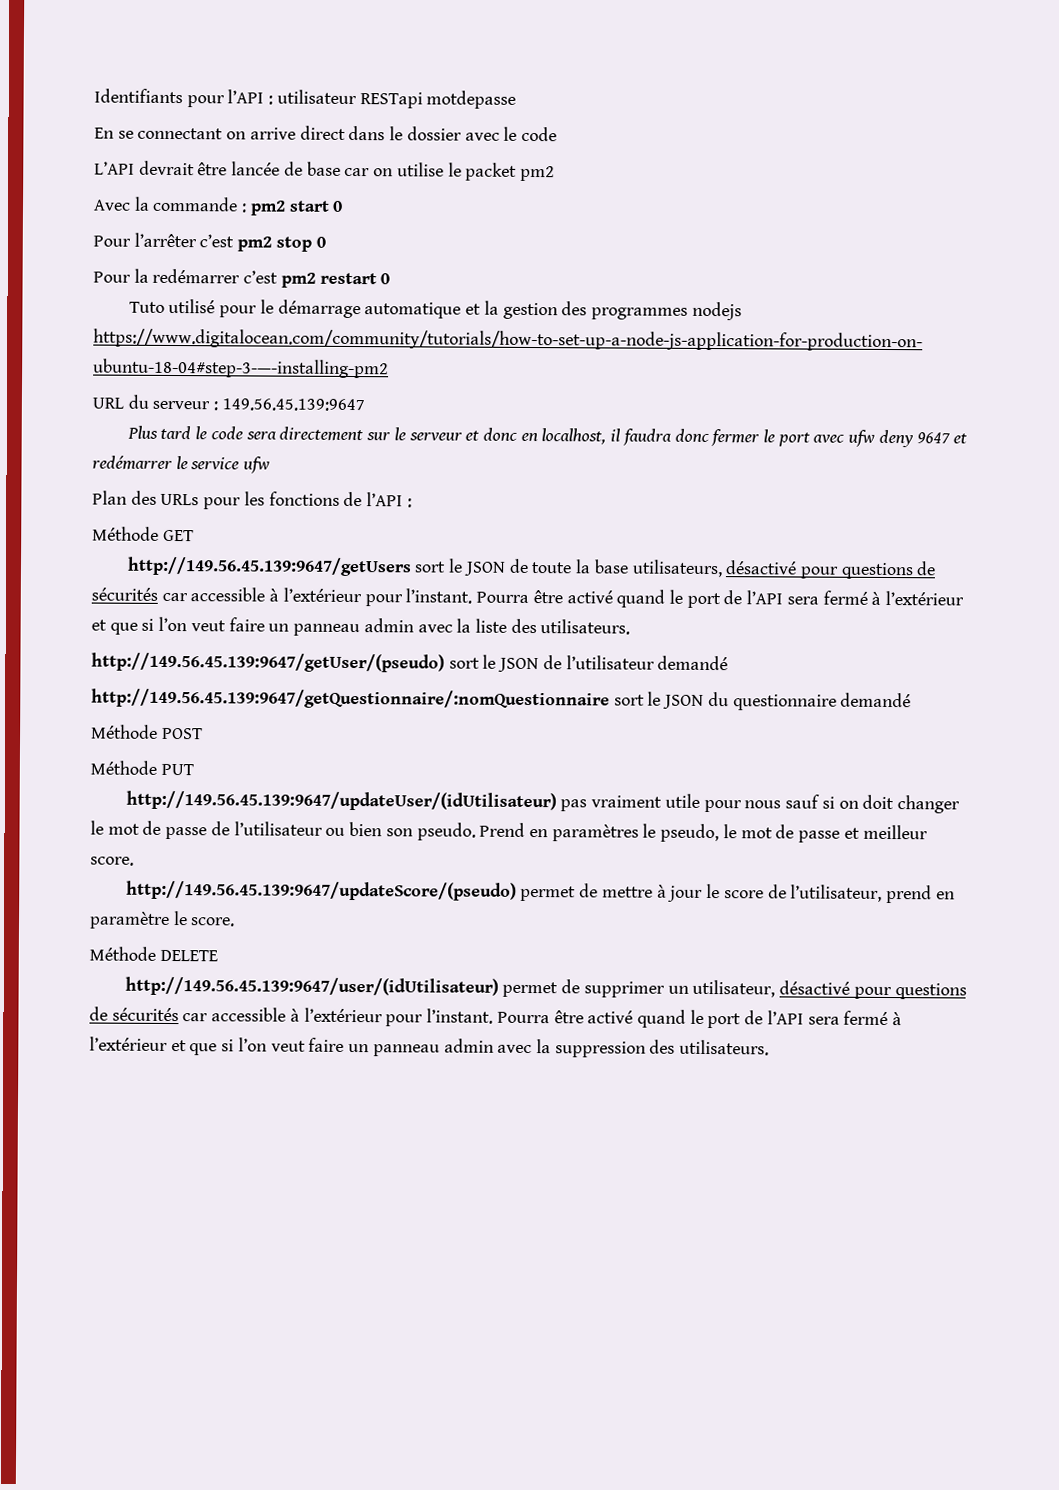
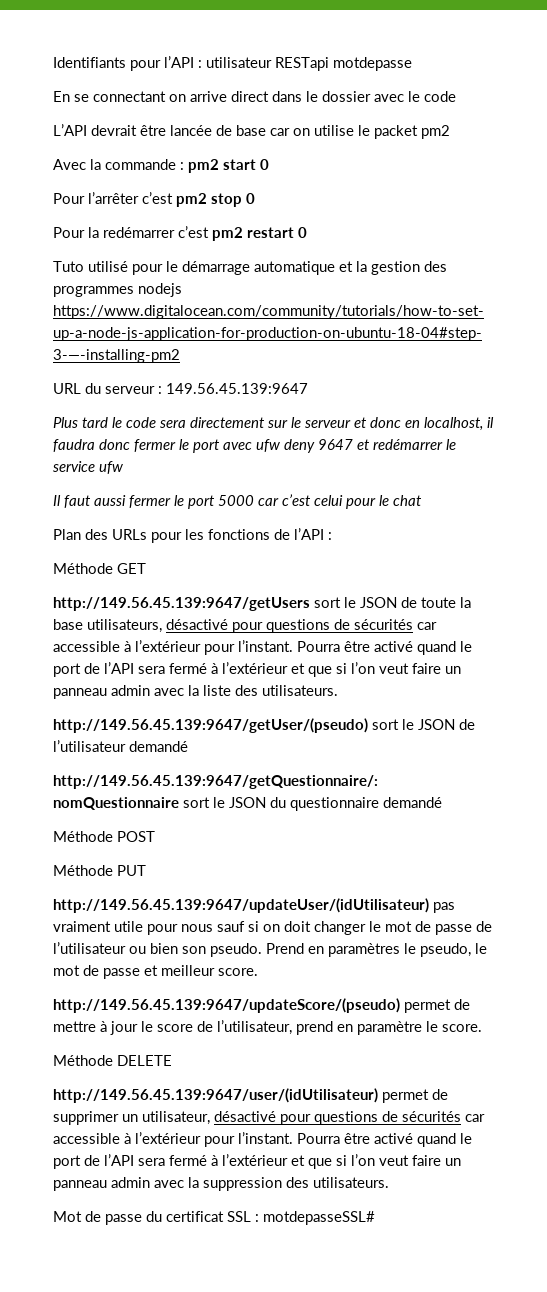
+ Il faut aussi fermer le port 5000 car c’est celui pour le chat
+ Mot de passe du certificat SSL : motdepasseSSL#

